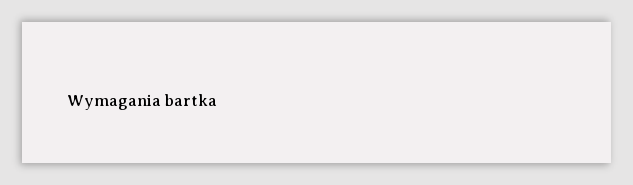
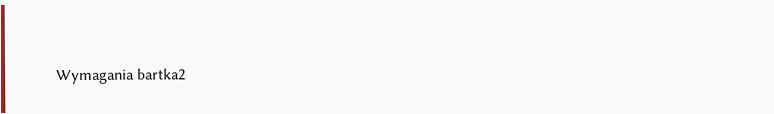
- Wymagania bartka
+ Wymagania bartka2

